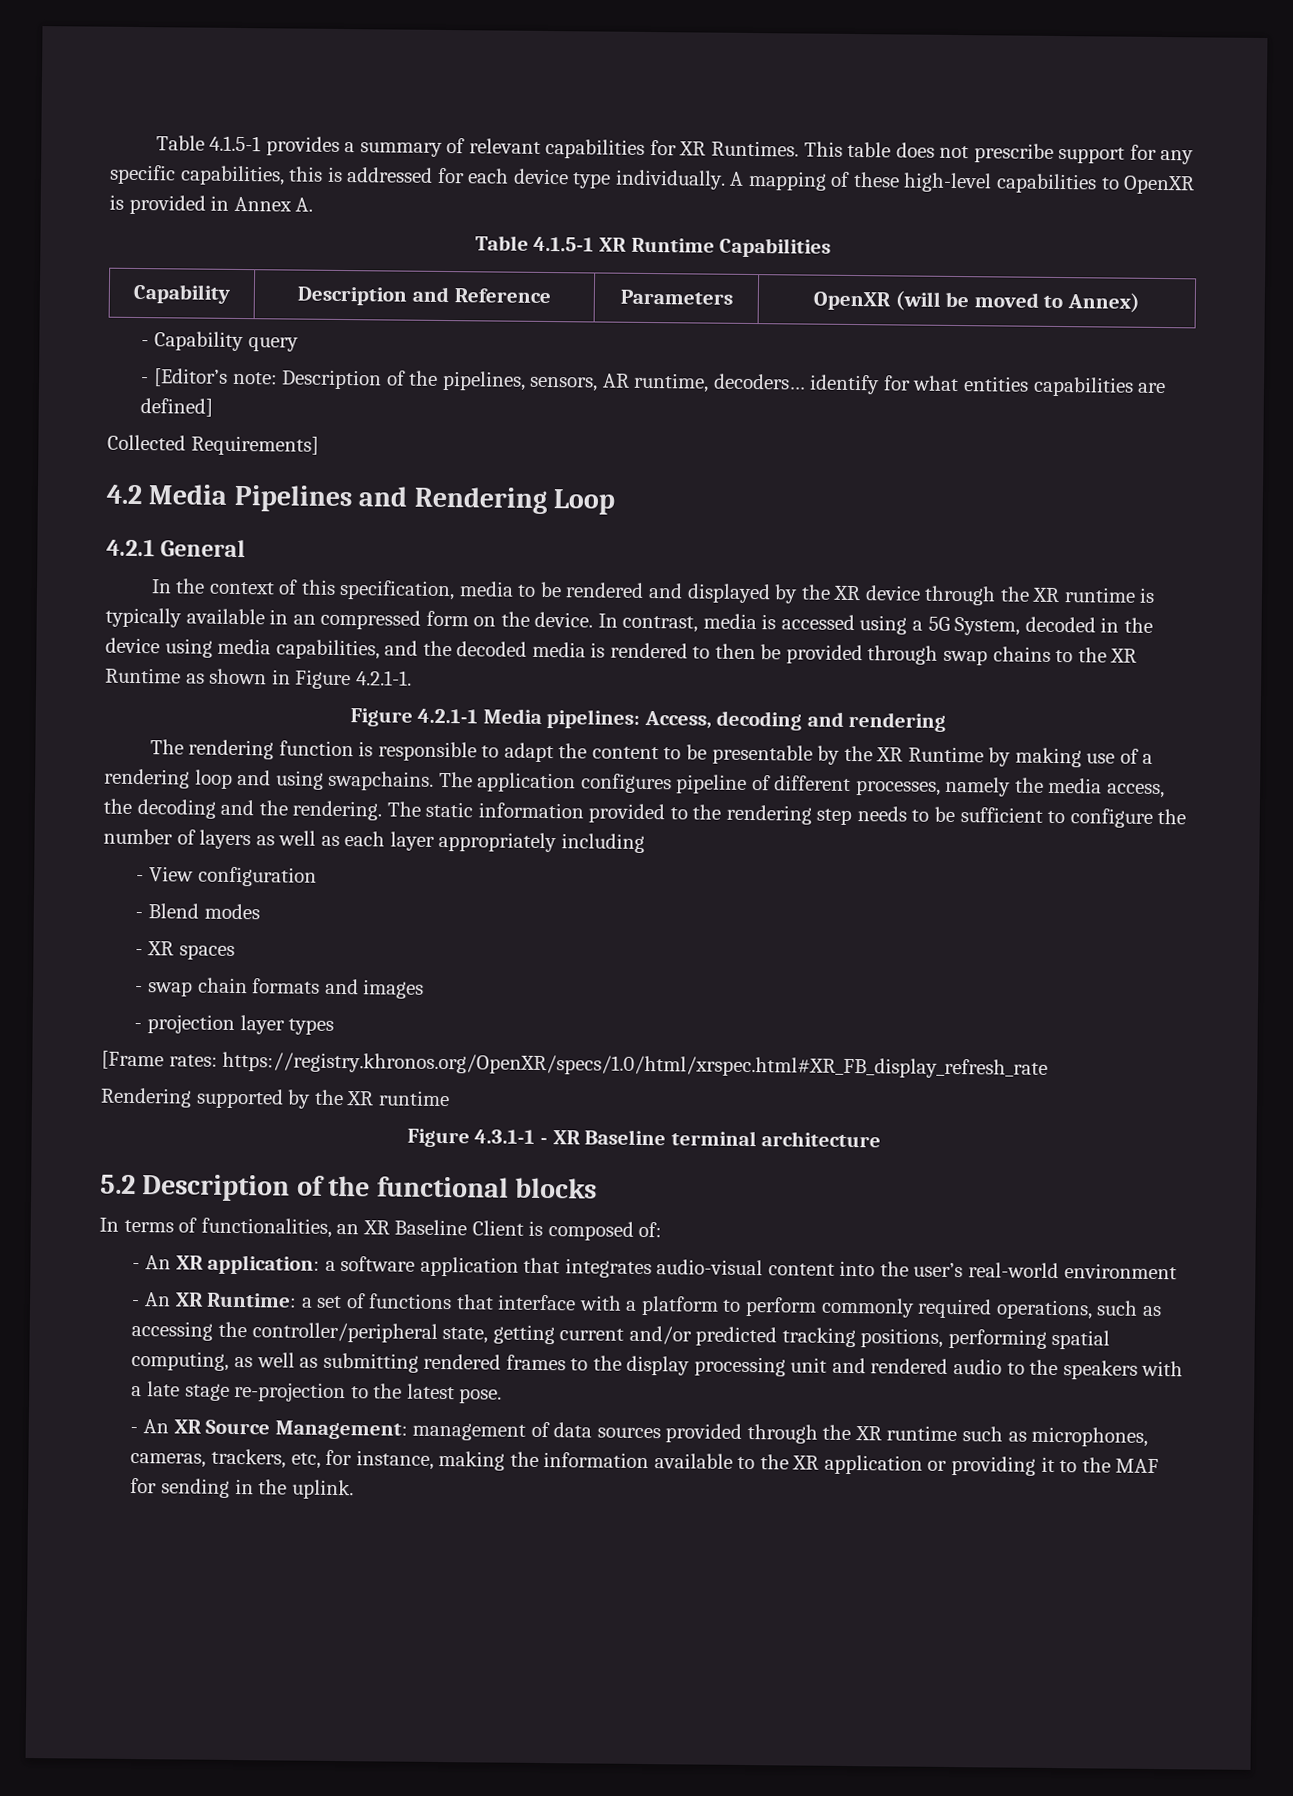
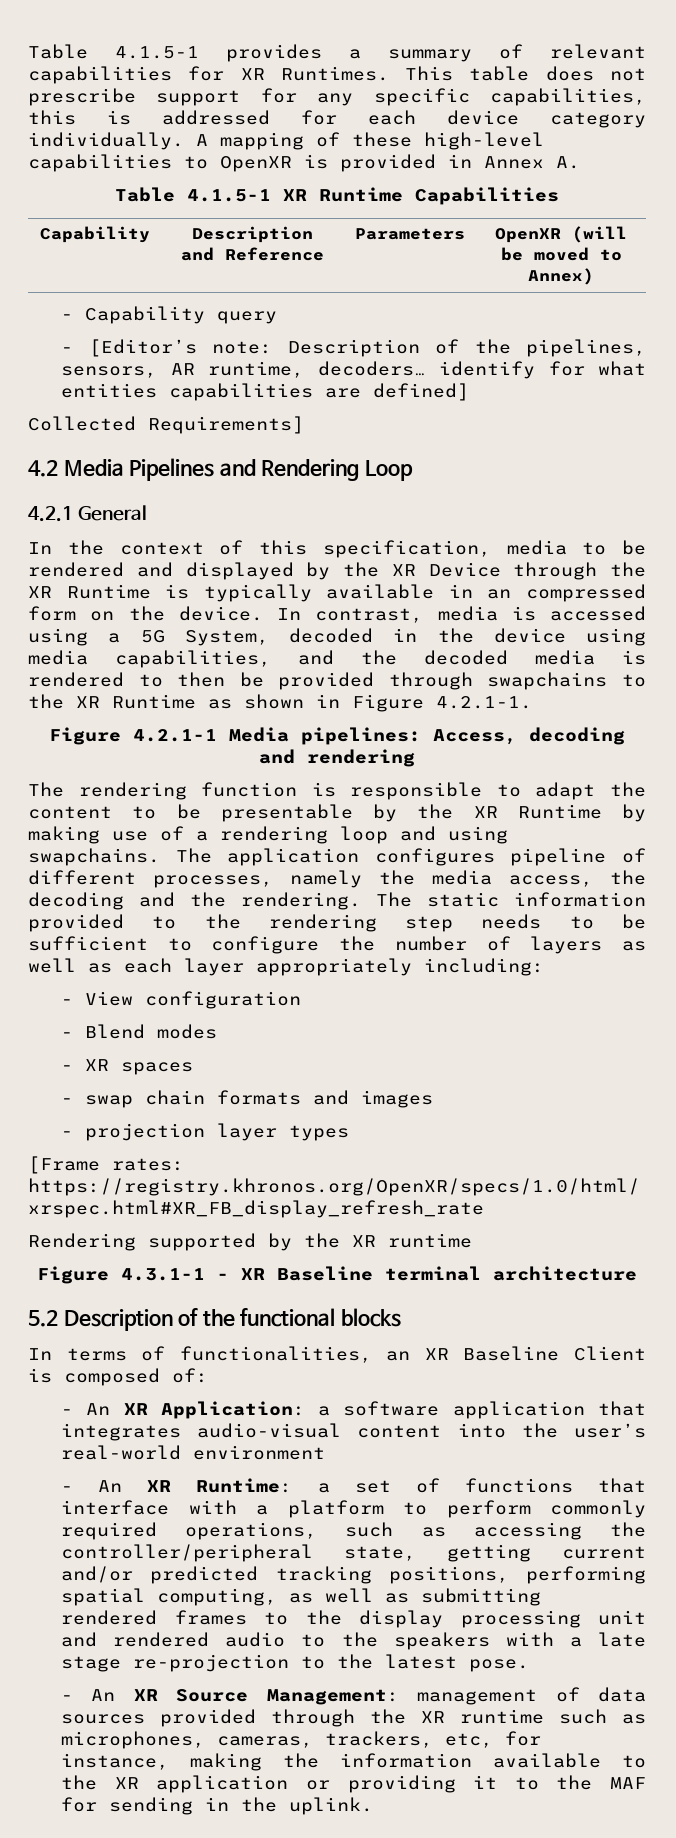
- This table does not prescribe support for any specific capabilities, this is addressed for each device type individually.
+ This table does not prescribe support for any specific capabilities, this is addressed for each device category individually.
- In the context of this specification, media to be rendered and displayed by the XR device through the XR runtime is typically available in an compressed form on the device.
+ In the context of this specification, media to be rendered and displayed by the XR Device through the XR Runtime is typically available in an compressed form on the device.
- In contrast, media is accessed using a 5G System, decoded in the device using media capabilities, and the decoded media is rendered to then be provided through swap chains to the XR Runtime as shown in Figure 4.2.1-1.
+ In contrast, media is accessed using a 5G System, decoded in the device using media capabilities, and the decoded media is rendered to then be provided through swapchains to the XR Runtime as shown in Figure 4.2.1-1.
- The static information provided to the rendering step needs to be sufficient to configure the number of layers as well as each layer appropriately including
+ The static information provided to the rendering step needs to be sufficient to configure the number of layers as well as each layer appropriately including:
- - An XR application: a software application that integrates audio-visual content into the user’s real-world environment
+ - An XR Application: a software application that integrates audio-visual content into the user’s real-world environment

